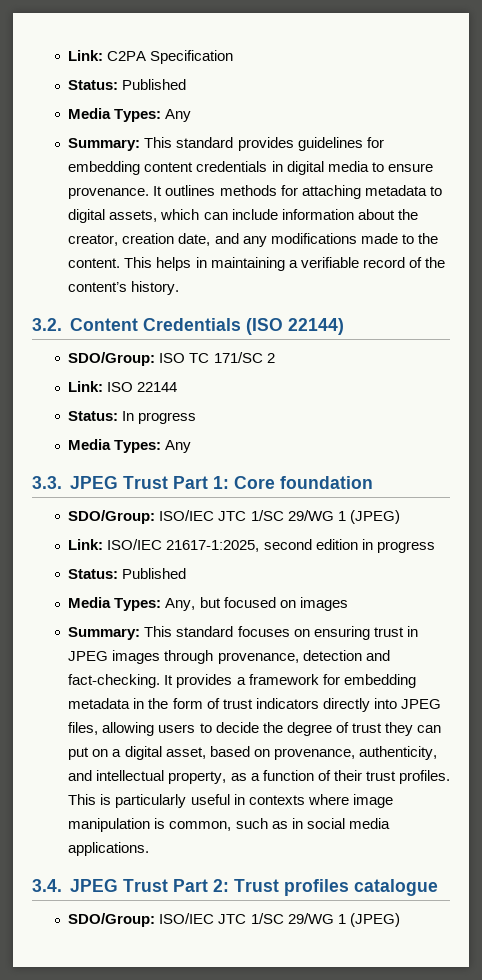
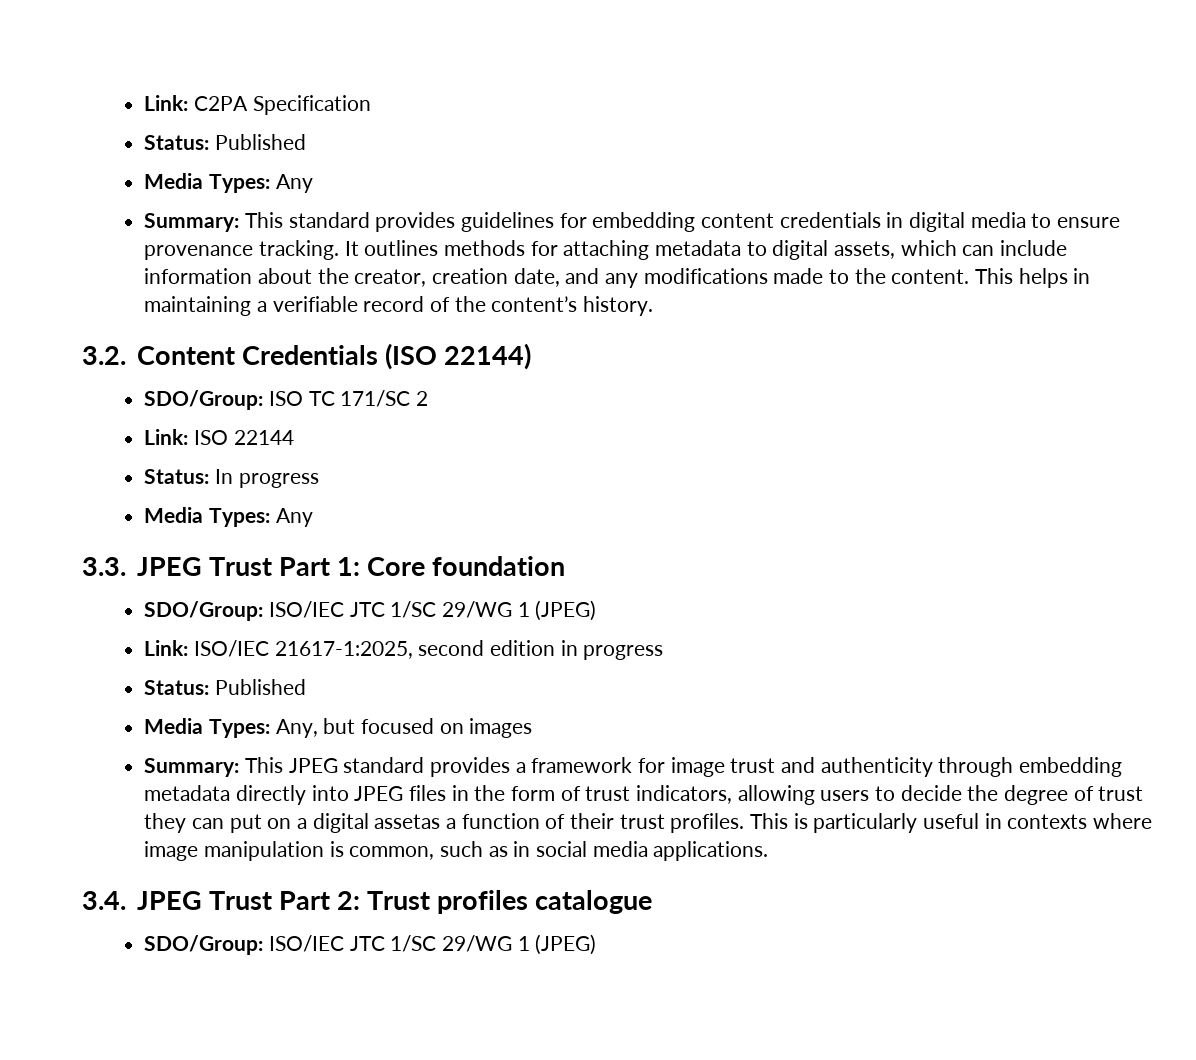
- Summary: This standard provides guidelines for embedding content credentials in digital media to ensure provenance.
+ Summary: This standard provides guidelines for embedding content credentials in digital media to ensure provenance tracking.
- Summary: This standard focuses on ensuring trust in JPEG images through provenance, detection and fact-checking. It provides a framework for embedding metadata in the form of trust indicators directly into JPEG files, allowing users to decide the degree of trust they can put on a digital asset, based on provenance, authenticity, and intellectual property, as a function of their trust profiles.
+ Summary: This JPEG standard provides a framework for image trust and authenticity through embedding metadata directly into JPEG files in the form of trust indicators, allowing users to decide the degree of trust they can put on a digital assetas a function of their trust profiles.

